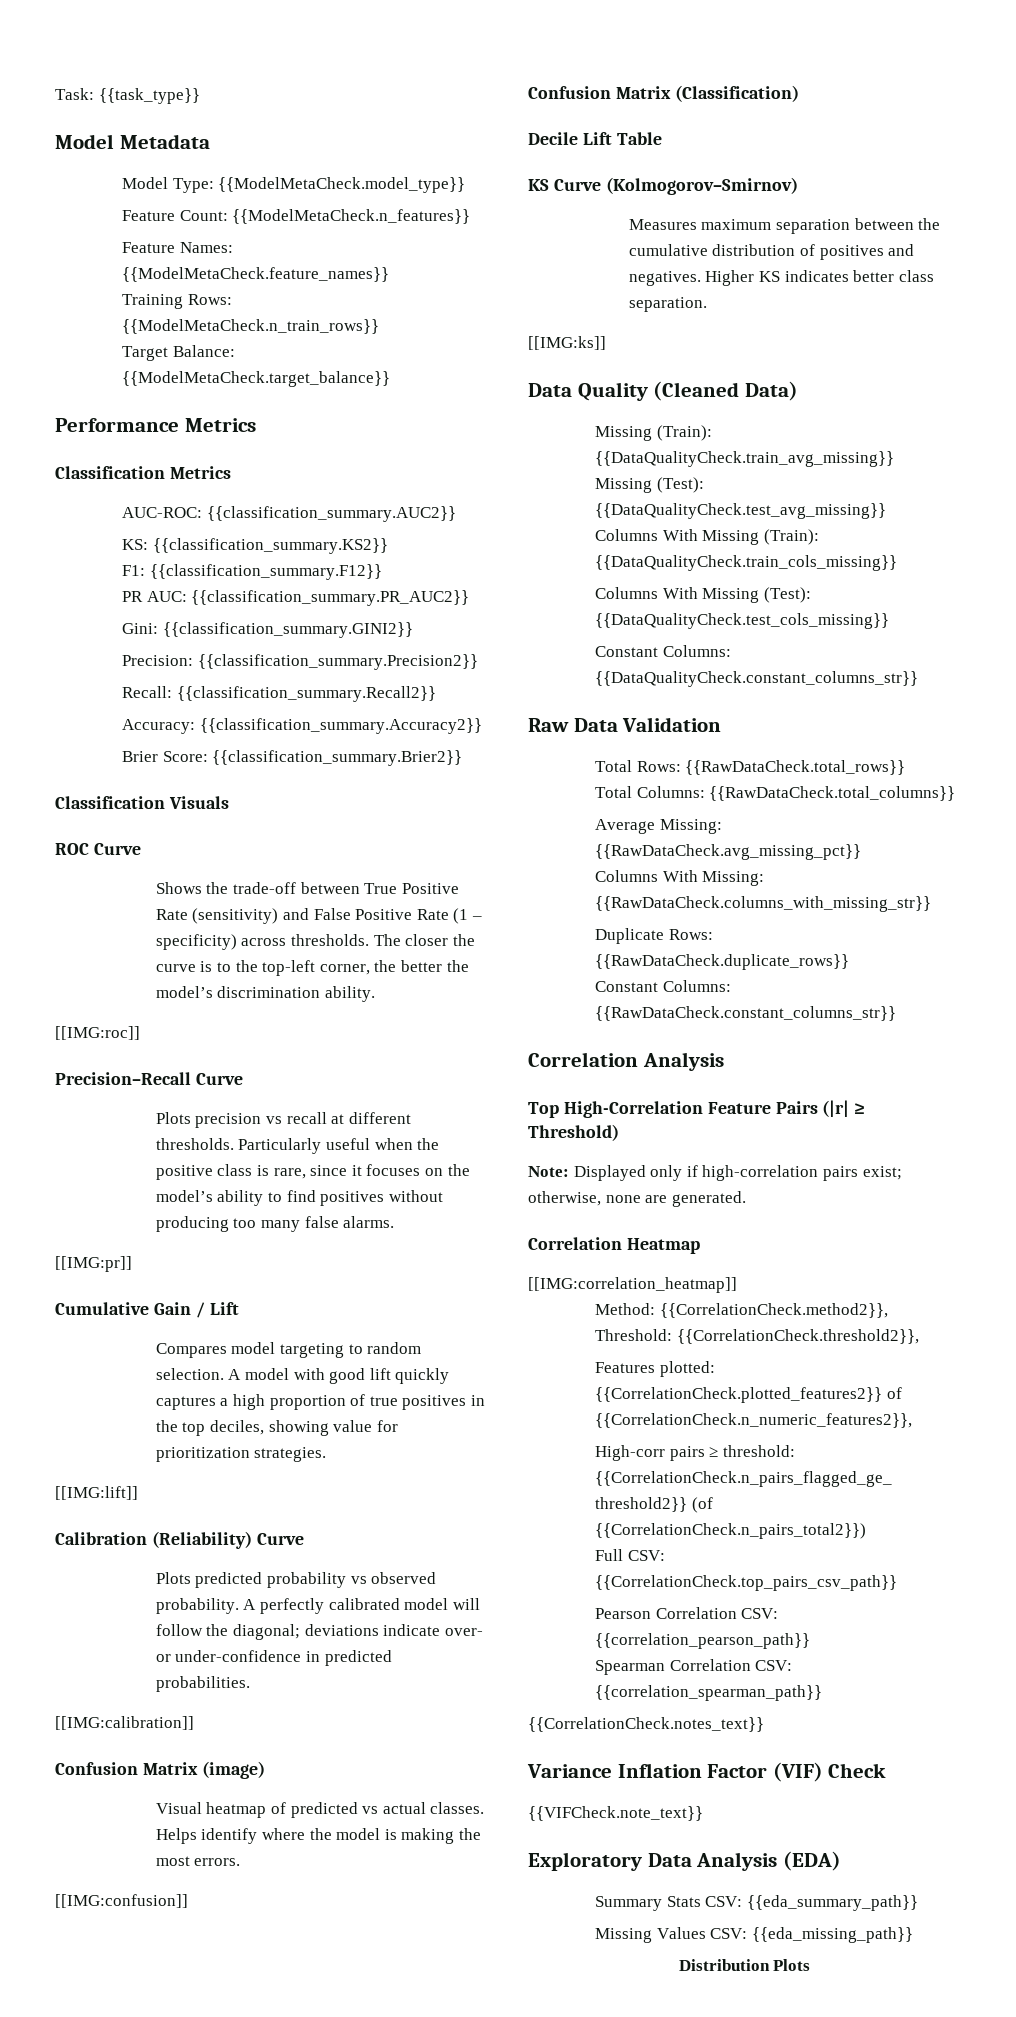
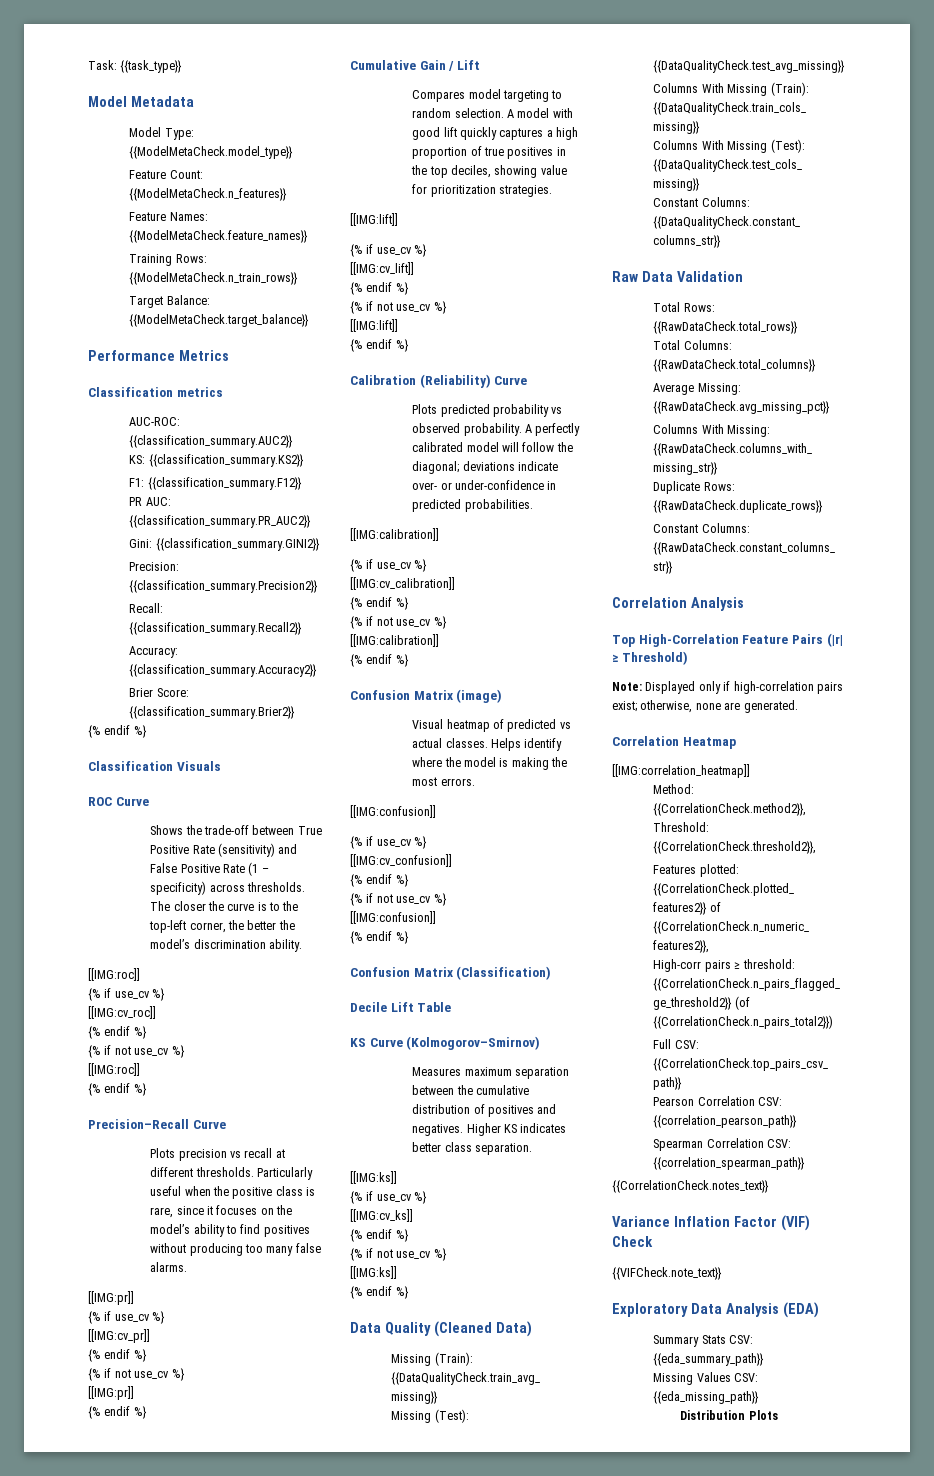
- Classification Metrics
+ Classification metrics
  Brier Score: {{classification_summary.Brier2}}
+ {% endif %}
  The closer the curve is to the top-left corner, the better the model’s discrimination ability.
  [[IMG:roc]]
+ {% if use_cv %}
+ [[IMG:cv_roc]]
+ {% endif %}
+ {% if not use_cv %}
+ [[IMG:roc]]
+ {% endif %}
  Particularly useful when the positive class is rare, since it focuses on the model’s ability to find positives without producing too many false alarms.
  [[IMG:pr]]
+ {% if use_cv %}
+ [[IMG:cv_pr]]
+ {% endif %}
+ {% if not use_cv %}
+ [[IMG:pr]]
+ {% endif %}
  A model with good lift quickly captures a high proportion of true positives in the top deciles, showing value for prioritization strategies.
  [[IMG:lift]]
+ {% if use_cv %}
+ [[IMG:cv_lift]]
+ {% endif %}
+ {% if not use_cv %}
+ [[IMG:lift]]
+ {% endif %}
  A perfectly calibrated model will follow the diagonal; deviations indicate over- or under-confidence in predicted probabilities.
  [[IMG:calibration]]
+ {% if use_cv %}
+ [[IMG:cv_calibration]]
+ {% endif %}
+ {% if not use_cv %}
+ [[IMG:calibration]]
+ {% endif %}
  Helps identify where the model is making the most errors.
  [[IMG:confusion]]
+ {% if use_cv %}
+ [[IMG:cv_confusion]]
+ {% endif %}
+ {% if not use_cv %}
+ [[IMG:confusion]]
+ {% endif %}
  Higher KS indicates better class separation.
  [[IMG:ks]]
+ {% if use_cv %}
+ [[IMG:cv_ks]]
+ {% endif %}
+ {% if not use_cv %}
+ [[IMG:ks]]
+ {% endif %}

